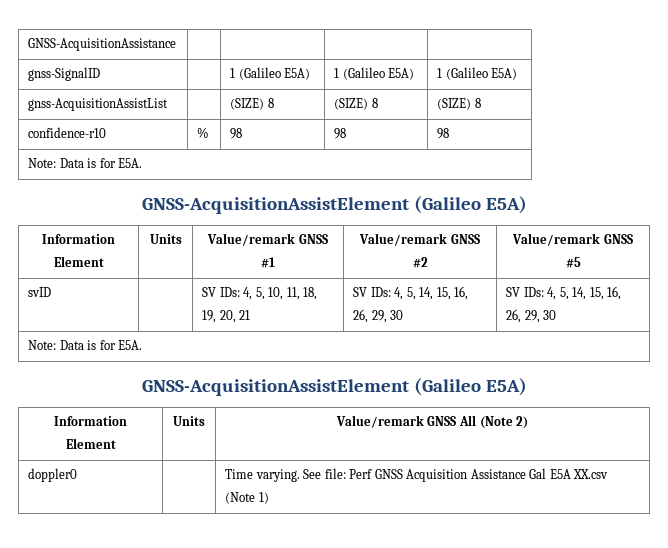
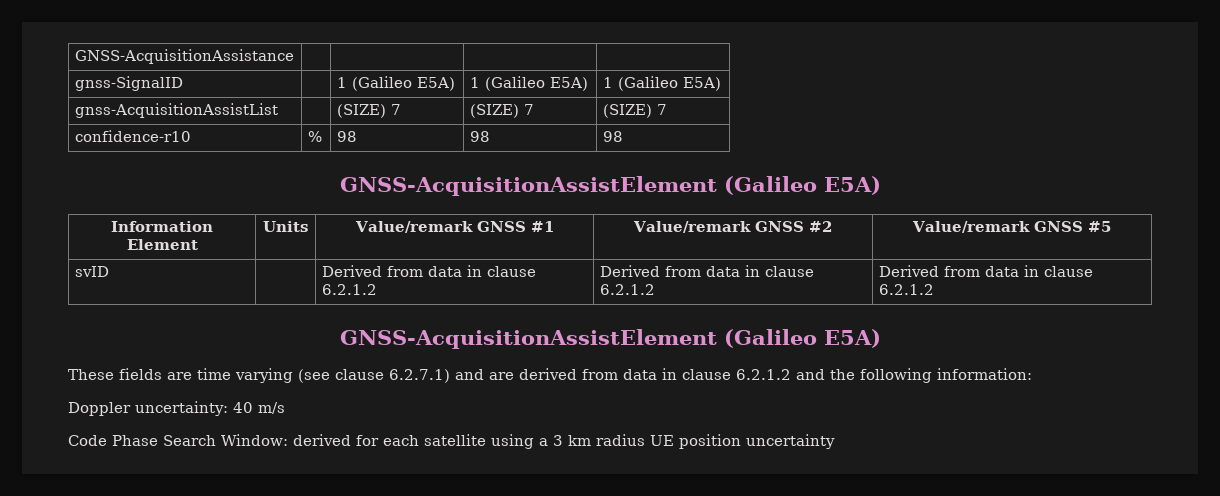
- gnss-AcquisitionAssistList | | (SIZE) 8 | (SIZE) 8 | (SIZE) 8
+ gnss-AcquisitionAssistList | | (SIZE) 7 | (SIZE) 7 | (SIZE) 7
  confidence-r10 | % | 98 | 98 | 98
- Note: Data is for E5A.
- svID | | SV IDs: 4, 5, 10, 11, 18, 19, 20, 21 | SV IDs: 4, 5, 14, 15, 16, 26, 29, 30 | SV IDs: 4, 5, 14, 15, 16, 26, 29, 30
- Note: Data is for E5A.
+ svID | | Derived from data in clause 6.2.1.2 | Derived from data in clause 6.2.1.2 | Derived from data in clause 6.2.1.2
  GNSS-AcquisitionAssistElement (Galileo E5A)
- Information Element | Units | Value/remark GNSS All (Note 2)
- doppler0 | | Time varying. See file: Perf GNSS Acquisition Assistance Gal E5A XX.csv (Note 1)
+ These fields are time varying (see clause 6.2.7.1) and are derived from data in clause 6.2.1.2 and the following information:
+ Doppler uncertainty: 40 m/s
+ Code Phase Search Window: derived for each satellite using a 3 km radius UE position uncertainty

